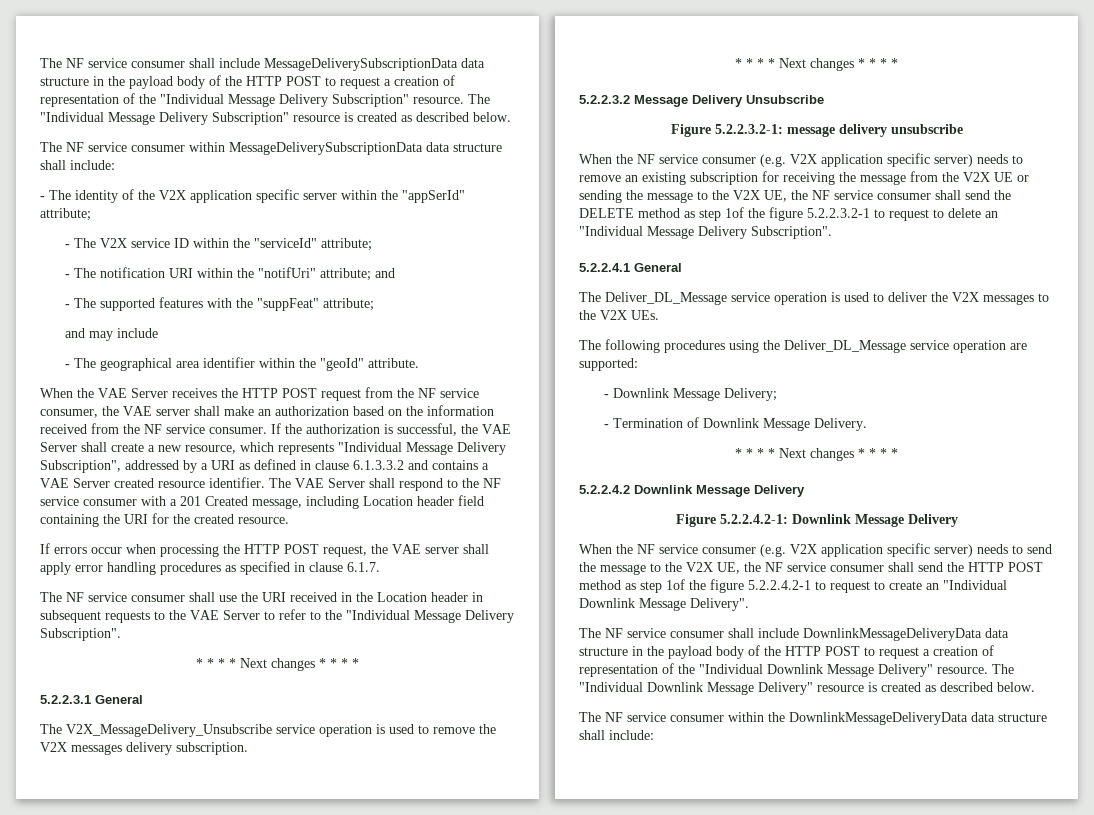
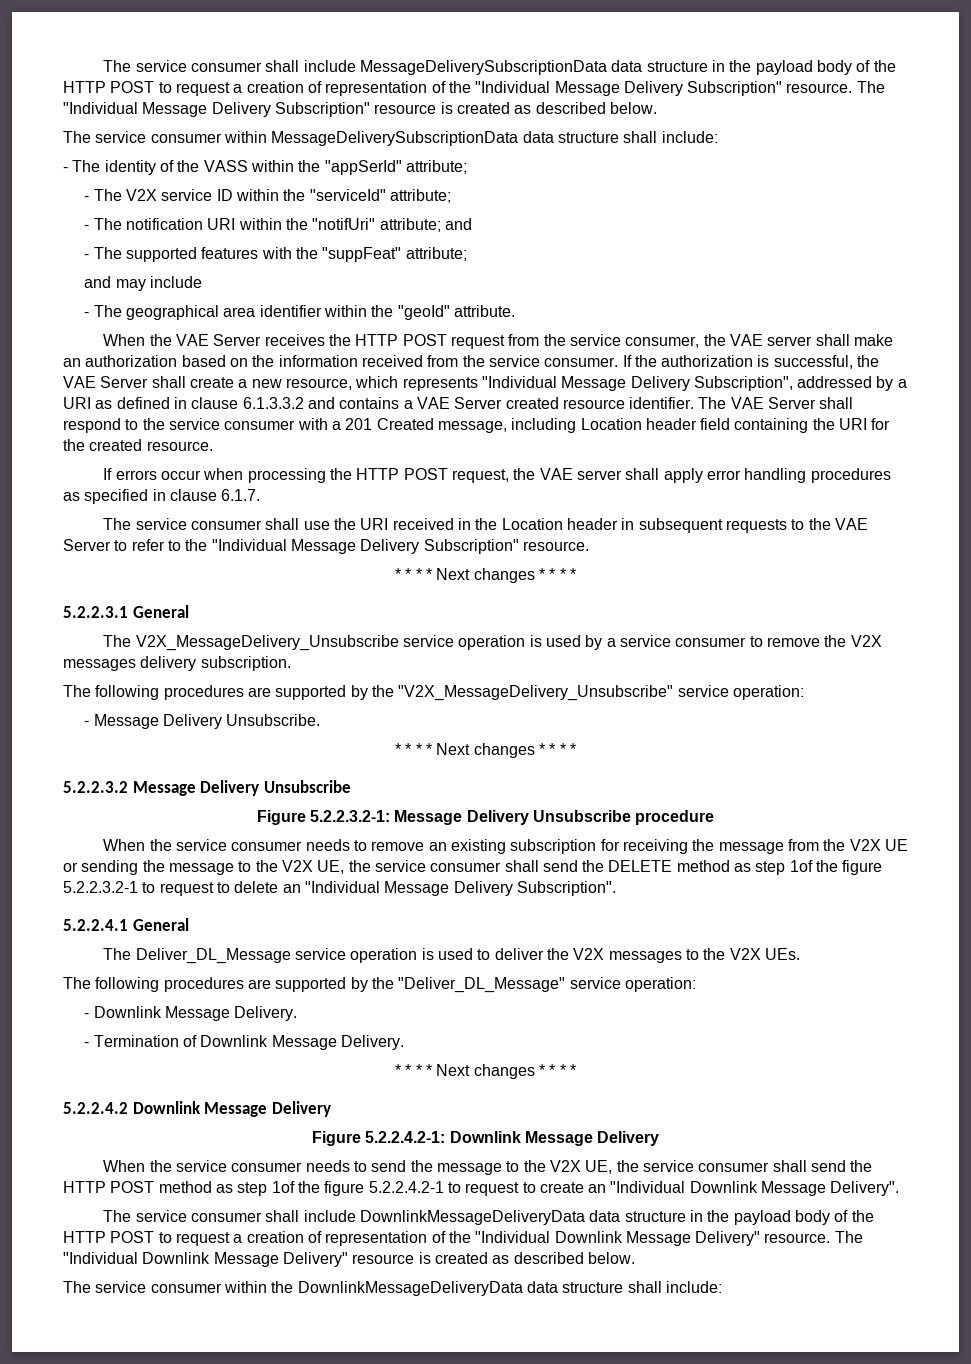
- The NF service consumer shall include MessageDeliverySubscriptionData data structure in the payload body of the HTTP POST to request a creation of representation of the "Individual Message Delivery Subscription" resource.
+ The service consumer shall include MessageDeliverySubscriptionData data structure in the payload body of the HTTP POST to request a creation of representation of the "Individual Message Delivery Subscription" resource.
- The NF service consumer within MessageDeliverySubscriptionData data structure shall include:
+ The service consumer within MessageDeliverySubscriptionData data structure shall include:
- - The identity of the V2X application specific server within the "appSerId" attribute;
+ - The identity of the VASS within the "appSerId" attribute;
- When the VAE Server receives the HTTP POST request from the NF service consumer, the VAE server shall make an authorization based on the information received from the NF service consumer.
+ When the VAE Server receives the HTTP POST request from the service consumer, the VAE server shall make an authorization based on the information received from the service consumer.
- The VAE Server shall respond to the NF service consumer with a 201 Created message, including Location header field containing the URI for the created resource.
+ The VAE Server shall respond to the service consumer with a 201 Created message, including Location header field containing the URI for the created resource.
- The NF service consumer shall use the URI received in the Location header in subsequent requests to the VAE Server to refer to the "Individual Message Delivery Subscription".
+ The service consumer shall use the URI received in the Location header in subsequent requests to the VAE Server to refer to the "Individual Message Delivery Subscription" resource.
- The V2X_MessageDelivery_Unsubscribe service operation is used to remove the V2X messages delivery subscription.
+ The V2X_MessageDelivery_Unsubscribe service operation is used by a service consumer to remove the V2X messages delivery subscription.
+ The following procedures are supported by the "V2X_MessageDelivery_Unsubscribe" service operation:
+ - Message Delivery Unsubscribe.
- Figure 5.2.2.3.2-1: message delivery unsubscribe
- When the NF service consumer (e.g. V2X application specific server) needs to remove an existing subscription for receiving the message from the V2X UE or sending the message to the V2X UE, the NF service consumer shall send the DELETE method as step 1of the figure 5.2.2.3.2-1 to request to delete an "Individual Message Delivery Subscription".
+ Figure 5.2.2.3.2-1: Message Delivery Unsubscribe procedure
+ When the service consumer needs to remove an existing subscription for receiving the message from the V2X UE or sending the message to the V2X UE, the service consumer shall send the DELETE method as step 1of the figure 5.2.2.3.2-1 to request to delete an "Individual Message Delivery Subscription".
- The following procedures using the Deliver_DL_Message service operation are supported:
+ The following procedures are supported by the "Deliver_DL_Message" service operation:
- - Downlink Message Delivery;
+ - Downlink Message Delivery.
- When the NF service consumer (e.g. V2X application specific server) needs to send the message to the V2X UE, the NF service consumer shall send the HTTP POST method as step 1of the figure 5.2.2.4.2-1 to request to create an "Individual Downlink Message Delivery".
+ When the service consumer needs to send the message to the V2X UE, the service consumer shall send the HTTP POST method as step 1of the figure 5.2.2.4.2-1 to request to create an "Individual Downlink Message Delivery".
- The NF service consumer shall include DownlinkMessageDeliveryData data structure in the payload body of the HTTP POST to request a creation of representation of the "Individual Downlink Message Delivery" resource.
+ The service consumer shall include DownlinkMessageDeliveryData data structure in the payload body of the HTTP POST to request a creation of representation of the "Individual Downlink Message Delivery" resource.
- The NF service consumer within the DownlinkMessageDeliveryData data structure shall include:
+ The service consumer within the DownlinkMessageDeliveryData data structure shall include:

